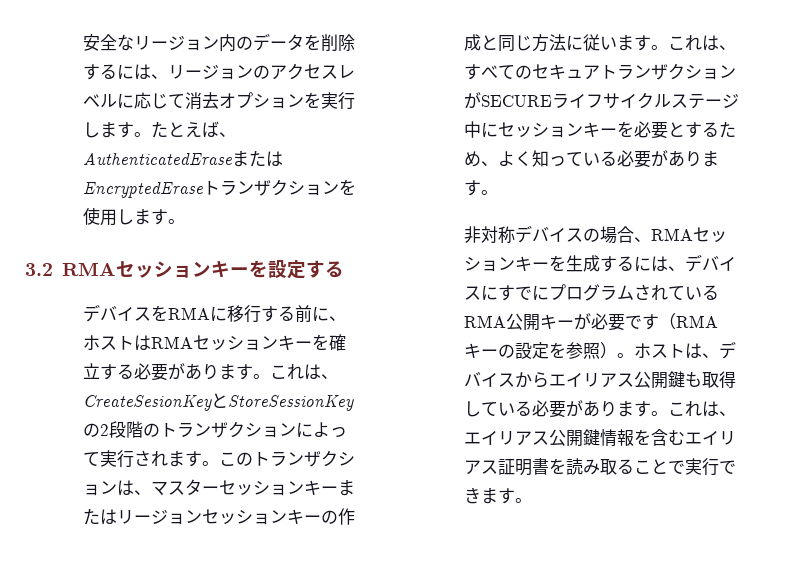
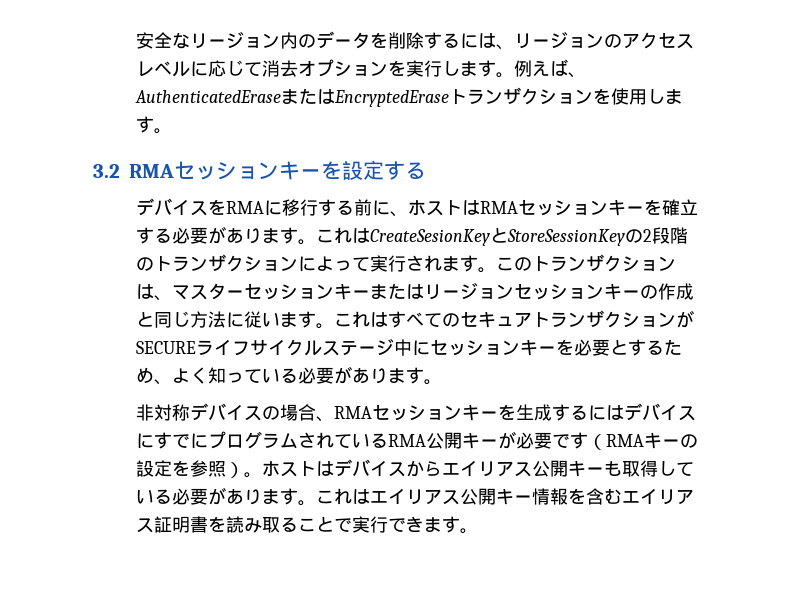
- たとえば、AuthenticatedEraseまたはEncryptedEraseトランザクションを使用します。
+ 例えば、AuthenticatedEraseまたはEncryptedEraseトランザクションを使用します。
- これは、CreateSesionKeyとStoreSessionKeyの2段階のトランザクションによって実行されます。
+ これはCreateSesionKeyとStoreSessionKeyの2段階のトランザクションによって実行されます。
- これは、すべてのセキュアトランザクションがSECUREライフサイクルステージ中にセッションキーを必要とするため、よく知っている必要があります。
+ これはすべてのセキュアトランザクションがSECUREライフサイクルステージ中にセッションキーを必要とするため、よく知っている必要があります。
- 非対称デバイスの場合、RMAセッションキーを生成するには、デバイスにすでにプログラムされているRMA公開キーが必要です（RMAキーの設定を参照）。
+ 非対称デバイスの場合、RMAセッションキーを生成するにはデバイスにすでにプログラムされているRMA公開キーが必要です（RMAキーの設定を参照）。
- ホストは、デバイスからエイリアス公開鍵も取得している必要があります。
+ ホストはデバイスからエイリアス公開キーも取得している必要があります。
- これは、エイリアス公開鍵情報を含むエイリアス証明書を読み取ることで実行できます。
+ これはエイリアス公開キー情報を含むエイリアス証明書を読み取ることで実行できます。

